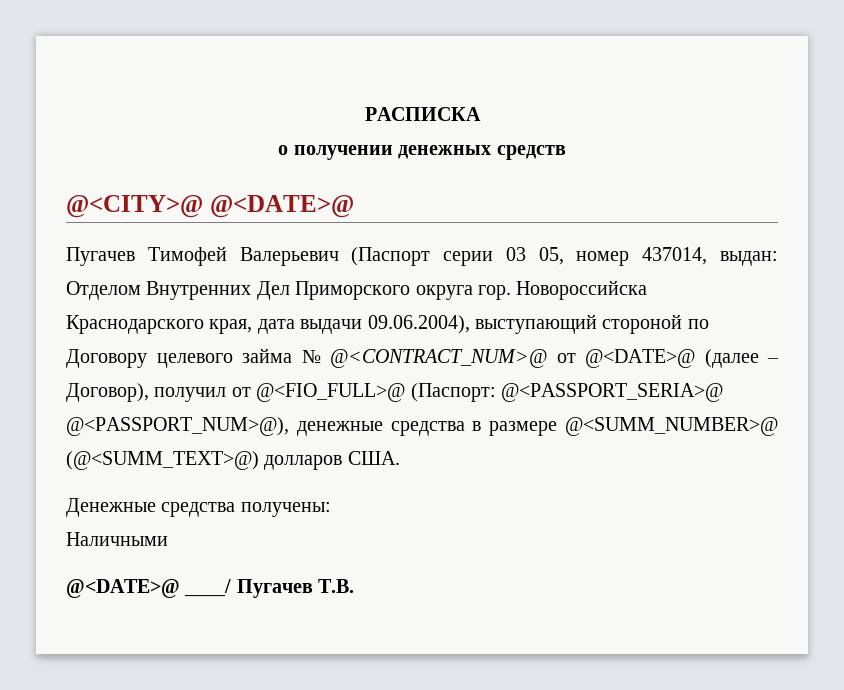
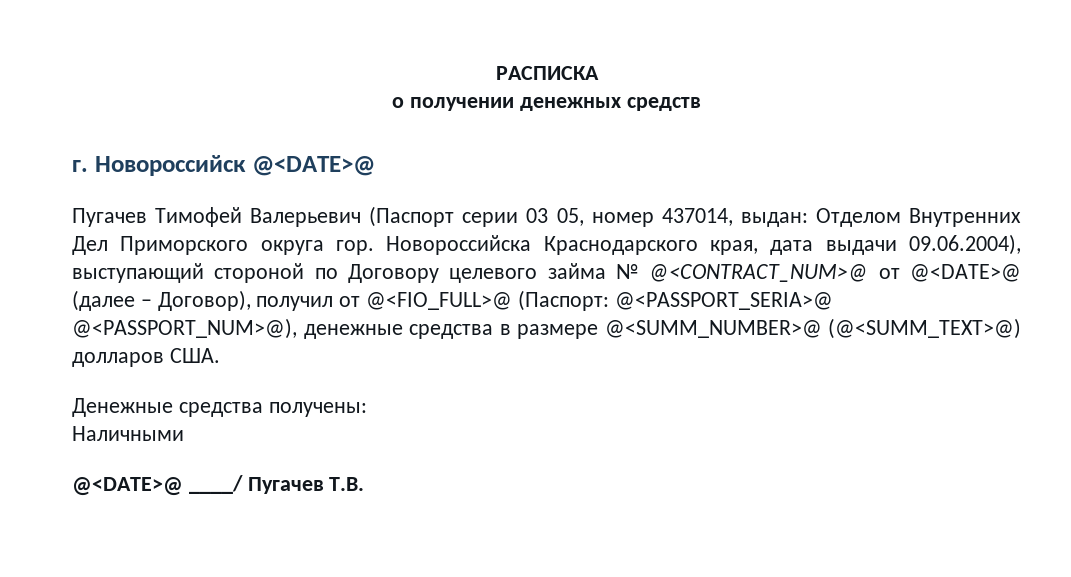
- @<CITY>@ @<DATE>@
+ г. Новороссийск @<DATE>@

